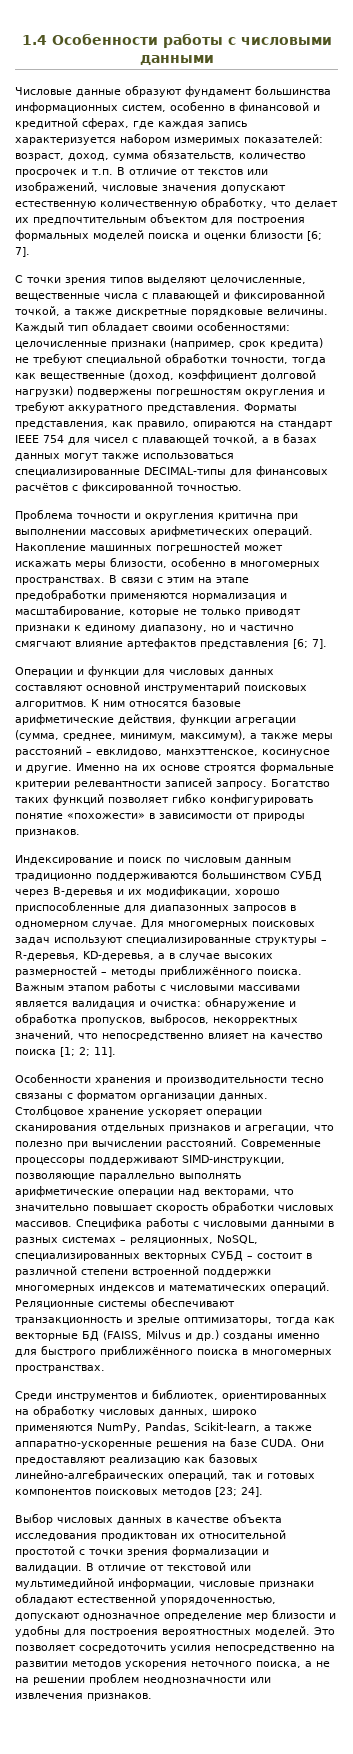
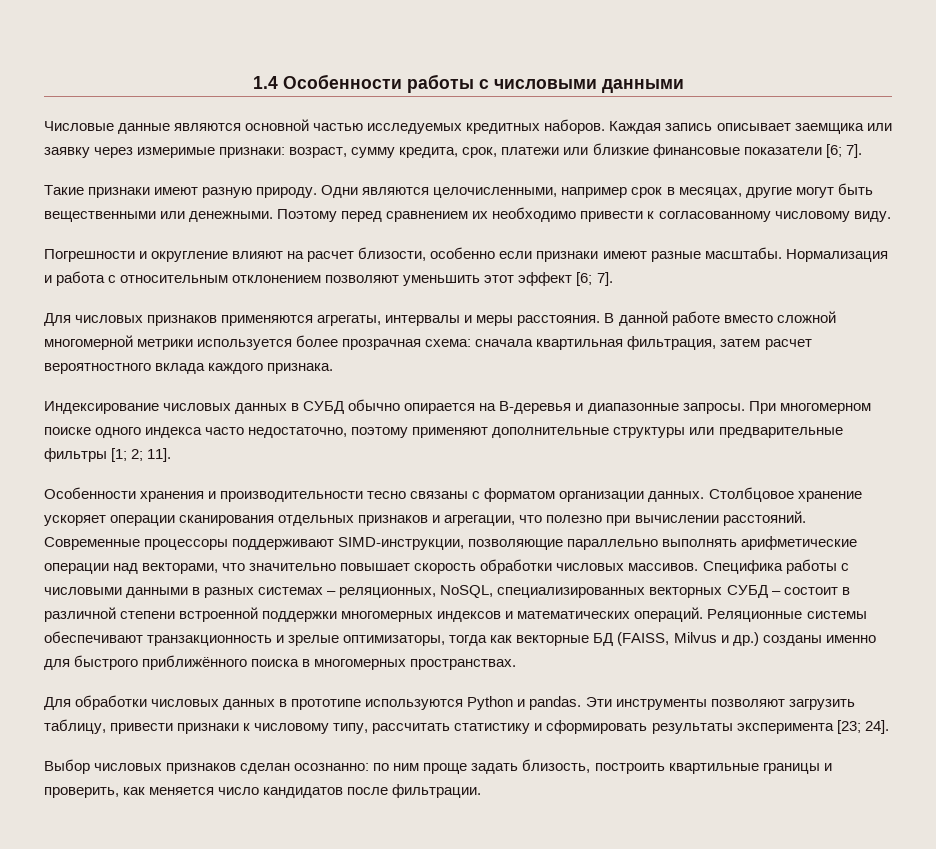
- Числовые данные образуют фундамент большинства информационных систем, особенно в финансовой и кредитной сферах, где каждая запись характеризуется набором измеримых показателей: возраст, доход, сумма обязательств, количество просрочек и т.п. В отличие от текстов или изображений, числовые значения допускают естественную количественную обработку, что делает их предпочтительным объектом для построения формальных моделей поиска и оценки близости [6; 7].
- С точки зрения типов выделяют целочисленные, вещественные числа с плавающей и фиксированной точкой, а также дискретные порядковые величины. Каждый тип обладает своими особенностями: целочисленные признаки (например, срок кредита) не требуют специальной обработки точности, тогда как вещественные (доход, коэффициент долговой нагрузки) подвержены погрешностям округления и требуют аккуратного представления. Форматы представления, как правило, опираются на стандарт IEEE 754 для чисел с плавающей точкой, а в базах данных могут также использоваться специализированные DECIMAL-типы для финансовых расчётов с фиксированной точностью.
- Проблема точности и округления критична при выполнении массовых арифметических операций. Накопление машинных погрешностей может искажать меры близости, особенно в многомерных пространствах. В связи с этим на этапе предобработки применяются нормализация и масштабирование, которые не только приводят признаки к единому диапазону, но и частично смягчают влияние артефактов представления [6; 7].
- Операции и функции для числовых данных составляют основной инструментарий поисковых алгоритмов. К ним относятся базовые арифметические действия, функции агрегации (сумма, среднее, минимум, максимум), а также меры расстояний – евклидово, манхэттенское, косинусное и другие. Именно на их основе строятся формальные критерии релевантности записей запросу. Богатство таких функций позволяет гибко конфигурировать понятие «похожести» в зависимости от природы признаков.
- Индексирование и поиск по числовым данным традиционно поддерживаются большинством СУБД через B-деревья и их модификации, хорошо приспособленные для диапазонных запросов в одномерном случае. Для многомерных поисковых задач используют специализированные структуры – R-деревья, KD-деревья, а в случае высоких размерностей – методы приближённого поиска. Важным этапом работы с числовыми массивами является валидация и очистка: обнаружение и обработка пропусков, выбросов, некорректных значений, что непосредственно влияет на качество поиска [1; 2; 11].
+ Числовые данные являются основной частью исследуемых кредитных наборов. Каждая запись описывает заемщика или заявку через измеримые признаки: возраст, сумму кредита, срок, платежи или близкие финансовые показатели [6; 7].
+ Такие признаки имеют разную природу. Одни являются целочисленными, например срок в месяцах, другие могут быть вещественными или денежными. Поэтому перед сравнением их необходимо привести к согласованному числовому виду.
+ Погрешности и округление влияют на расчет близости, особенно если признаки имеют разные масштабы. Нормализация и работа с относительным отклонением позволяют уменьшить этот эффект [6; 7].
+ Для числовых признаков применяются агрегаты, интервалы и меры расстояния. В данной работе вместо сложной многомерной метрики используется более прозрачная схема: сначала квартильная фильтрация, затем расчет вероятностного вклада каждого признака.
+ Индексирование числовых данных в СУБД обычно опирается на B-деревья и диапазонные запросы. При многомерном поиске одного индекса часто недостаточно, поэтому применяют дополнительные структуры или предварительные фильтры [1; 2; 11].
- Среди инструментов и библиотек, ориентированных на обработку числовых данных, широко применяются NumPy, Pandas, Scikit-learn, а также аппаратно-ускоренные решения на базе CUDA. Они предоставляют реализацию как базовых линейно-алгебраических операций, так и готовых компонентов поисковых методов [23; 24].
- Выбор числовых данных в качестве объекта исследования продиктован их относительной простотой с точки зрения формализации и валидации. В отличие от текстовой или мультимедийной информации, числовые признаки обладают естественной упорядоченностью, допускают однозначное определение мер близости и удобны для построения вероятностных моделей. Это позволяет сосредоточить усилия непосредственно на развитии методов ускорения неточного поиска, а не на решении проблем неоднозначности или извлечения признаков.
+ Для обработки числовых данных в прототипе используются Python и pandas. Эти инструменты позволяют загрузить таблицу, привести признаки к числовому типу, рассчитать статистику и сформировать результаты эксперимента [23; 24].
+ Выбор числовых признаков сделан осознанно: по ним проще задать близость, построить квартильные границы и проверить, как меняется число кандидатов после фильтрации.

